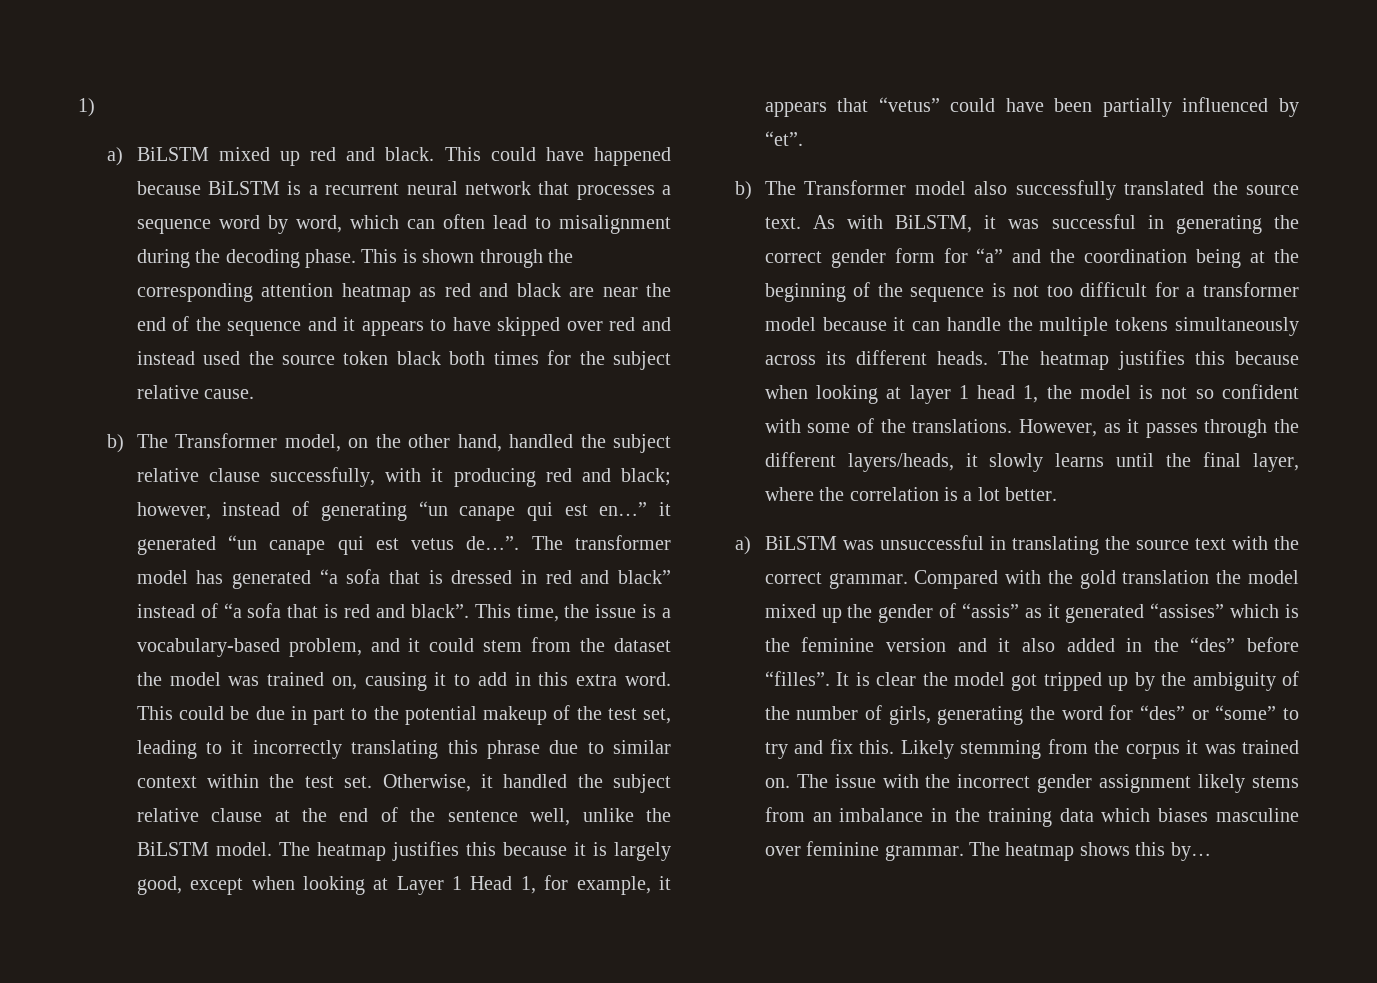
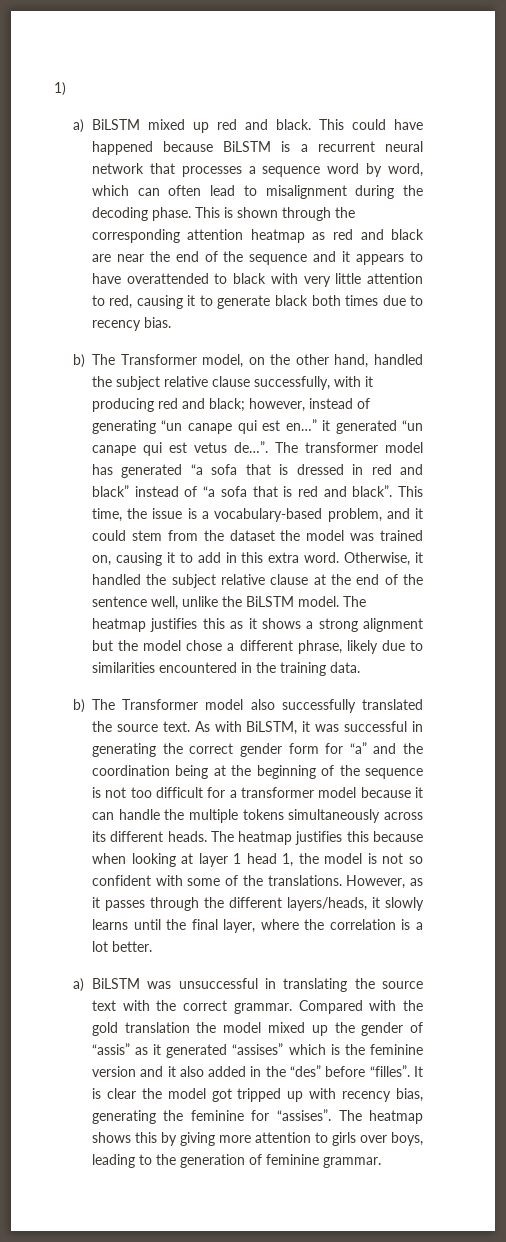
- This is shown through the corresponding attention heatmap as red and black are near the end of the sequence and it appears to have skipped over red and instead used the source token black both times for the subject relative cause.
+ This is shown through the corresponding attention heatmap as red and black are near the end of the sequence and it appears to have overattended to black with very little attention to red, causing it to generate black both times due to recency bias.
- This could be due in part to the potential makeup of the test set, leading to it incorrectly translating this phrase due to similar context within the test set.
- The heatmap justifies this because it is largely good, except when looking at Layer 1 Head 1, for example, it appears that “vetus” could have been partially influenced by “et”.
+ The heatmap justifies this as it shows a strong alignment but the model chose a different phrase, likely due to similarities encountered in the training data.
- It is clear the model got tripped up by the ambiguity of the number of girls, generating the word for “des” or “some” to try and fix this. Likely stemming from the corpus it was trained on. The issue with the incorrect gender assignment likely stems from an imbalance in the training data which biases masculine over feminine grammar. The heatmap shows this by…
+ It is clear the model got tripped up with recency bias, generating the feminine for “assises”. The heatmap shows this by giving more attention to girls over boys, leading to the generation of feminine grammar.

